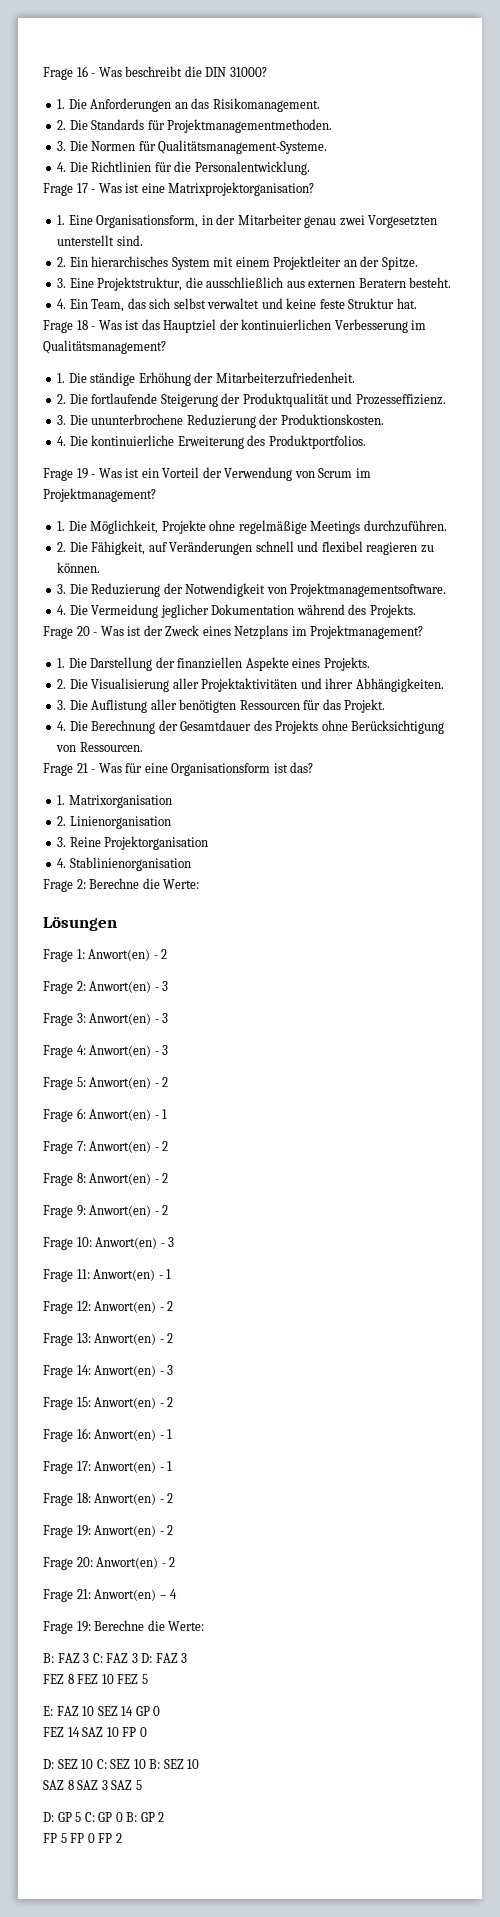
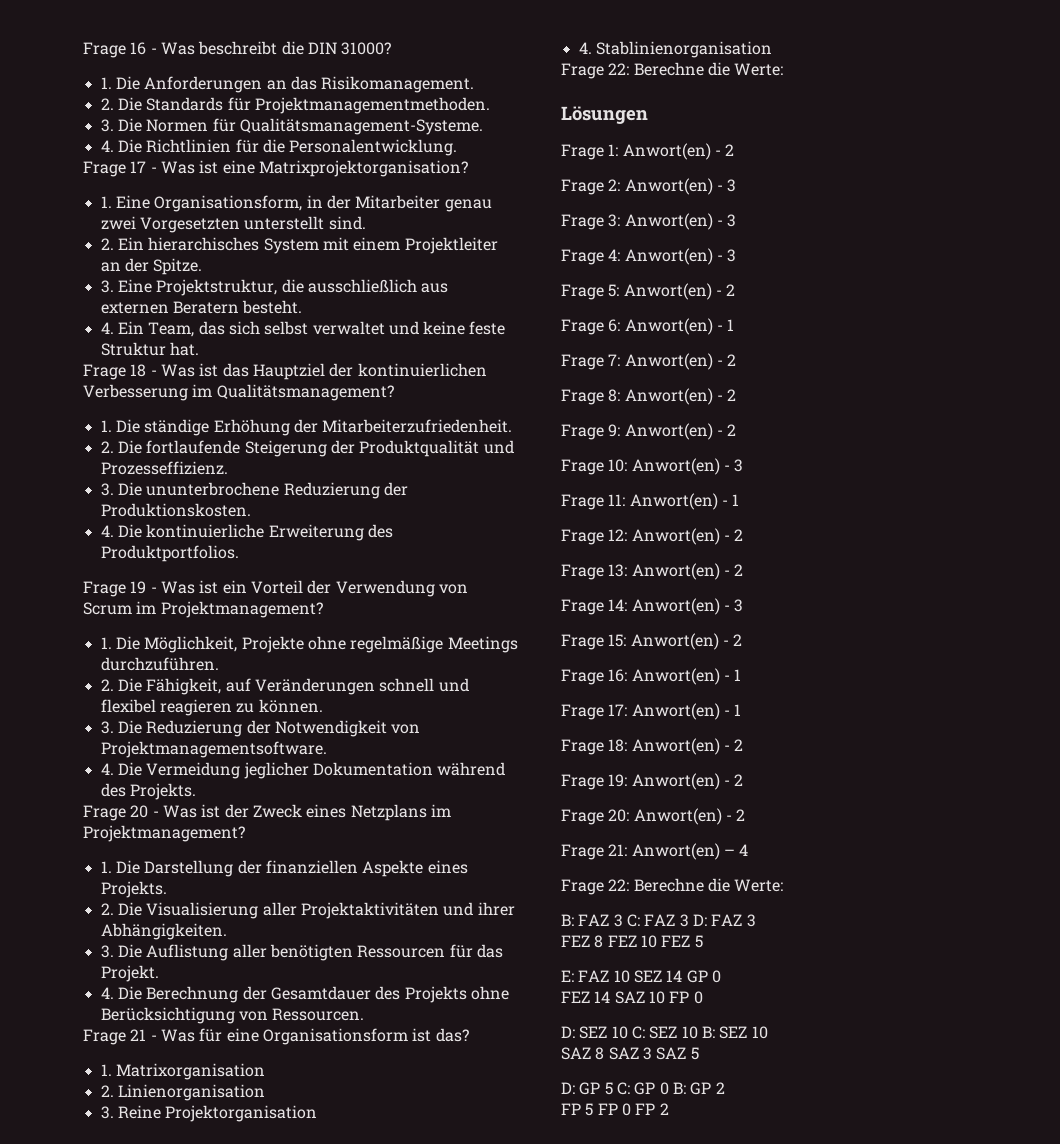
  4. Stablinienorganisation
- Frage 2: Berechne die Werte:
+ Frage 22: Berechne die Werte:
  Frage 21: Anwort(en) – 4
- Frage 19: Berechne die Werte:
+ Frage 22: Berechne die Werte:

